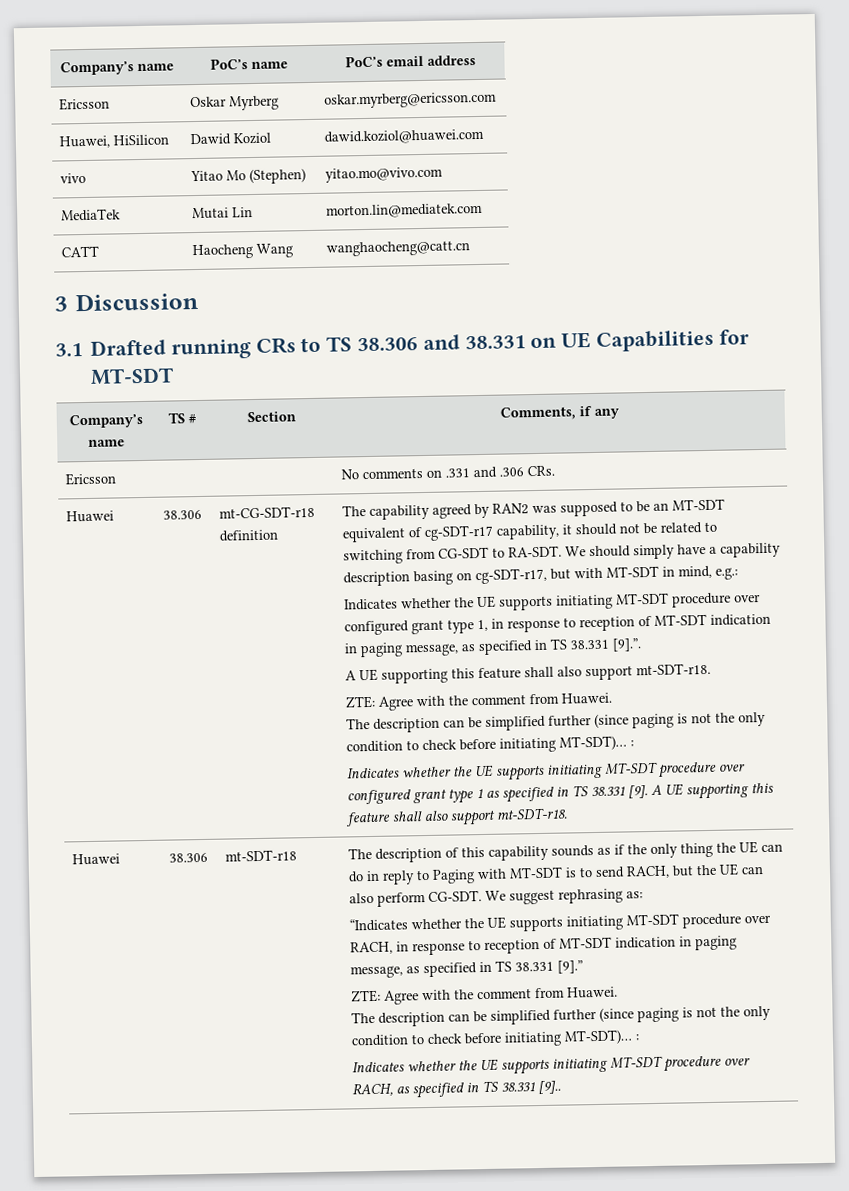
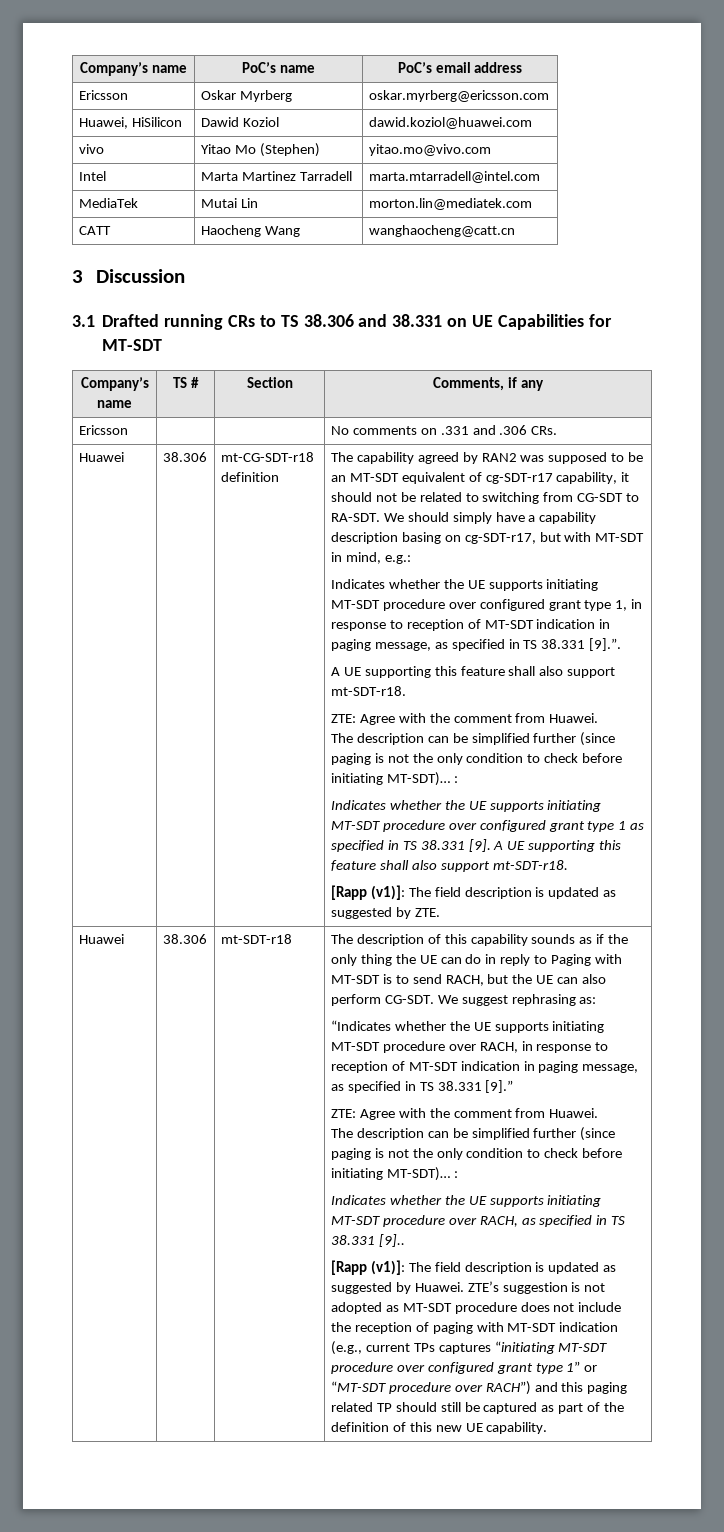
+ Intel | Marta Martinez Tarradell | marta.mtarradell@intel.com
+ [Rapp (v1)]: The field description is updated as suggested by ZTE.
+ [Rapp (v1)]: The field description is updated as suggested by Huawei. ZTE’s suggestion is not adopted as MT-SDT procedure does not include the reception of paging with MT-SDT indication (e.g., current TPs captures “initiating MT-SDT procedure over configured grant type 1” or “MT-SDT procedure over RACH”) and this paging related TP should still be captured as part of the definition of this new UE capability.

